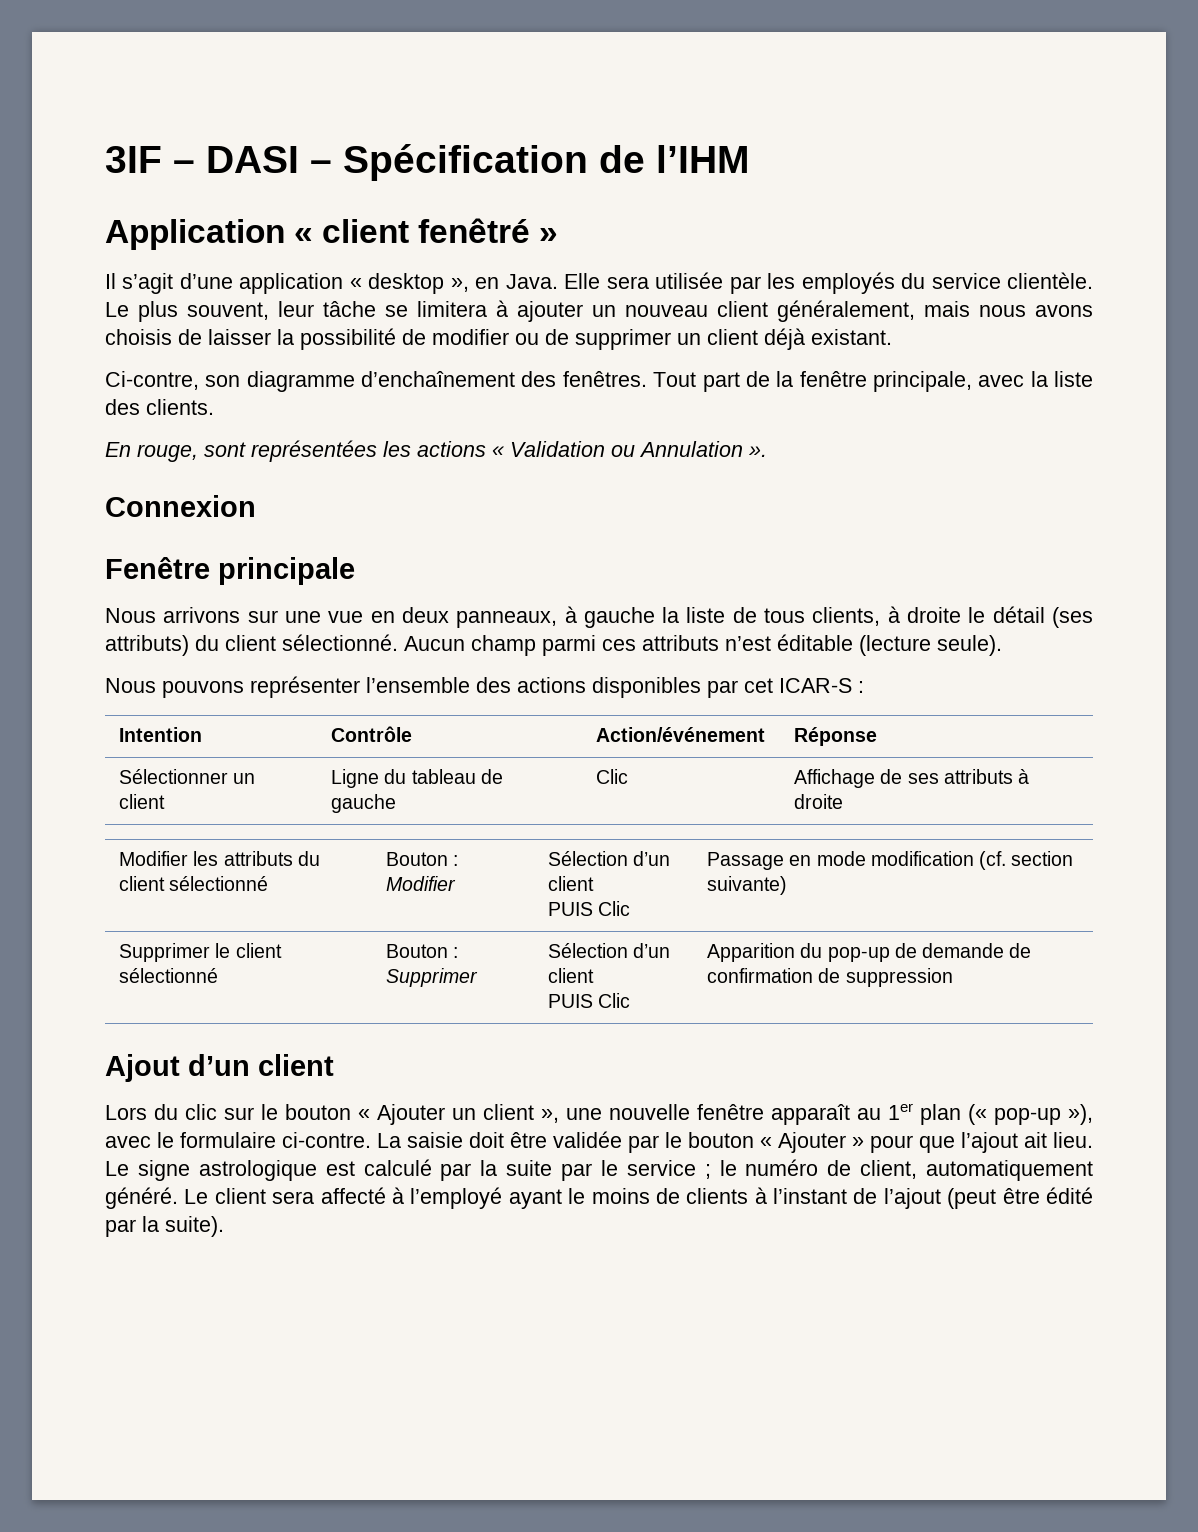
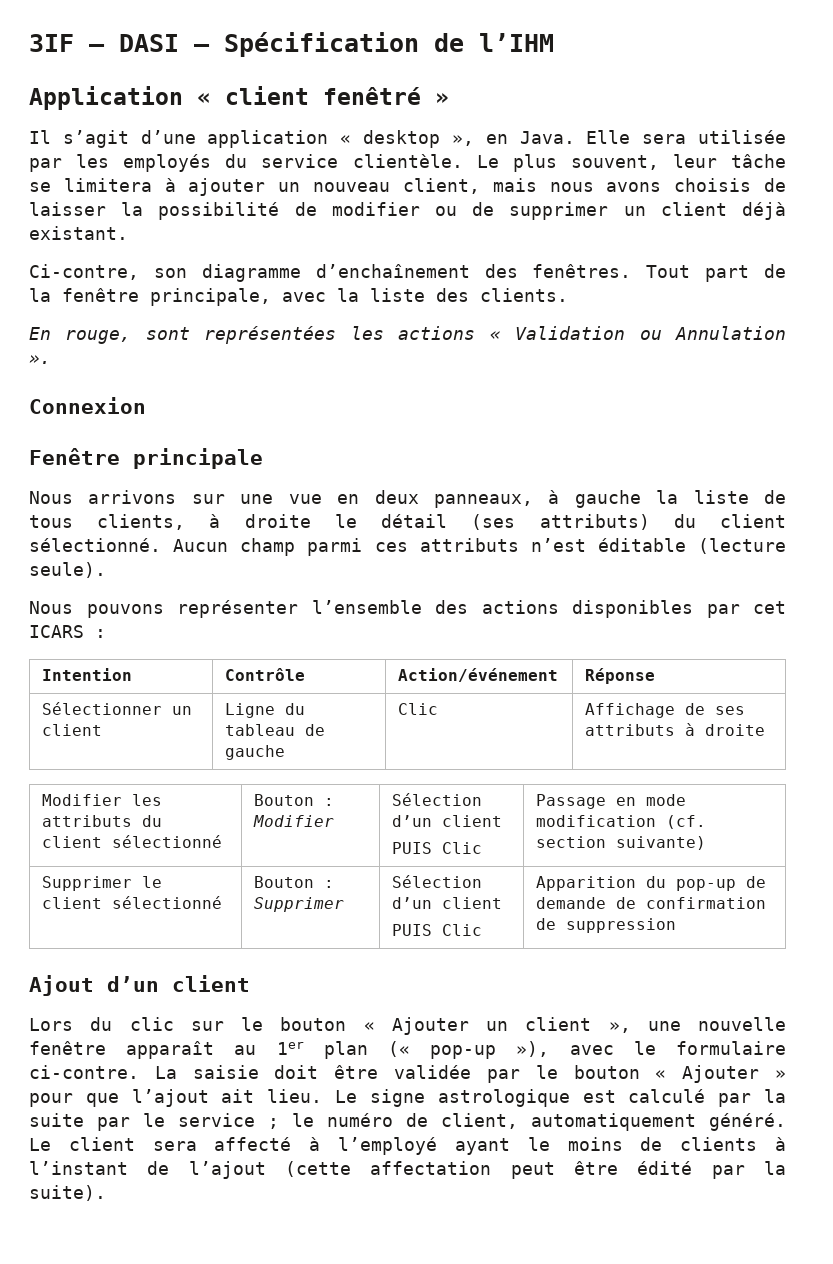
- Le plus souvent, leur tâche se limitera à ajouter un nouveau client généralement, mais nous avons choisis de laisser la possibilité de modifier ou de supprimer un client déjà existant.
+ Le plus souvent, leur tâche se limitera à ajouter un nouveau client, mais nous avons choisis de laisser la possibilité de modifier ou de supprimer un client déjà existant.
- Nous pouvons représenter l’ensemble des actions disponibles par cet ICAR-S :
+ Nous pouvons représenter l’ensemble des actions disponibles par cet ICARS :
- Le client sera affecté à l’employé ayant le moins de clients à l’instant de l’ajout (peut être édité par la suite).
+ Le client sera affecté à l’employé ayant le moins de clients à l’instant de l’ajout (cette affectation peut être édité par la suite).

